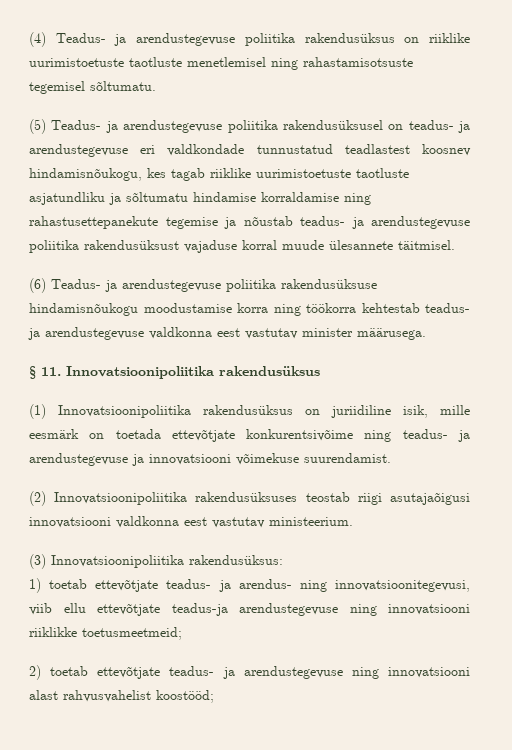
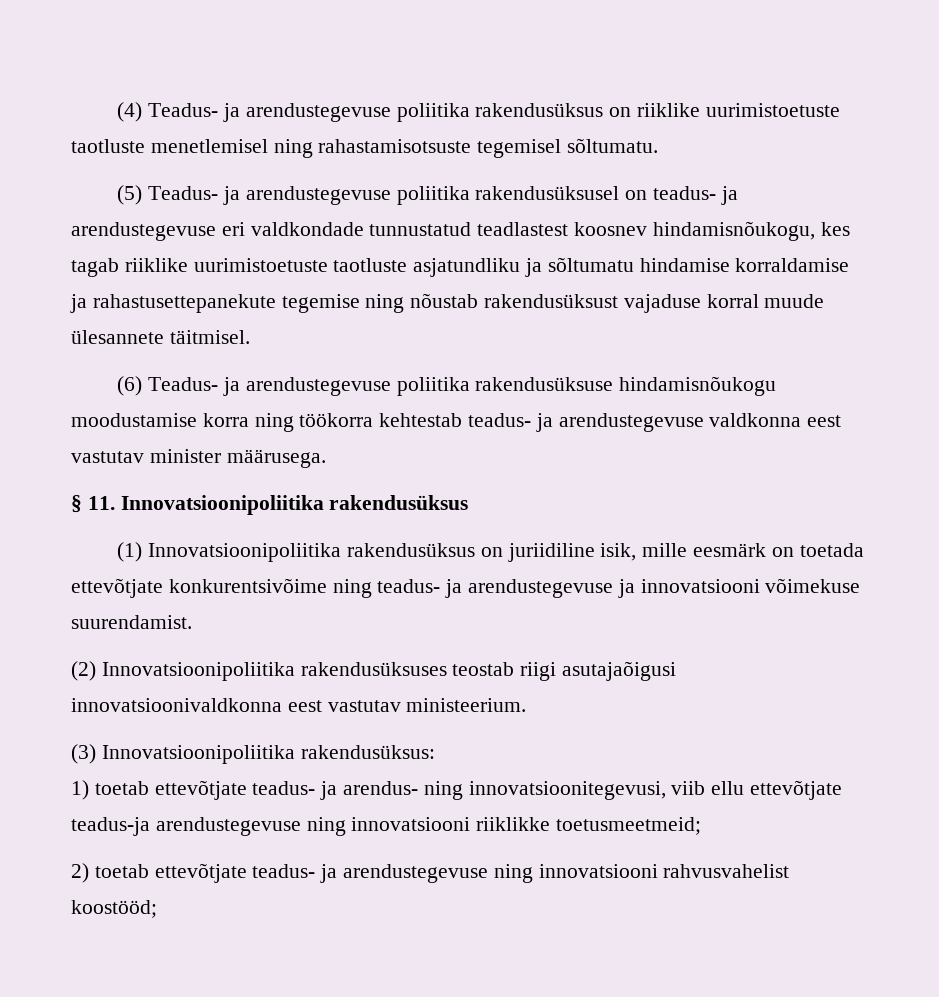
- (5) Teadus- ja arendustegevuse poliitika rakendusüksusel on teadus- ja arendustegevuse eri valdkondade tunnustatud teadlastest koosnev hindamisnõukogu, kes tagab riiklike uurimistoetuste taotluste asjatundliku ja sõltumatu hindamise korraldamise ning rahastusettepanekute tegemise ja nõustab teadus- ja arendustegevuse poliitika rakendusüksust vajaduse korral muude ülesannete täitmisel.
+ (5) Teadus- ja arendustegevuse poliitika rakendusüksusel on teadus- ja arendustegevuse eri valdkondade tunnustatud teadlastest koosnev hindamisnõukogu, kes tagab riiklike uurimistoetuste taotluste asjatundliku ja sõltumatu hindamise korraldamise ja rahastusettepanekute tegemise ning nõustab rakendusüksust vajaduse korral muude ülesannete täitmisel.
- (2) Innovatsioonipoliitika rakendusüksuses teostab riigi asutajaõigusi innovatsiooni valdkonna eest vastutav ministeerium.
+ (2) Innovatsioonipoliitika rakendusüksuses teostab riigi asutajaõigusi innovatsioonivaldkonna eest vastutav ministeerium.
- 2) toetab ettevõtjate teadus- ja arendustegevuse ning innovatsiooni alast rahvusvahelist koostööd;
+ 2) toetab ettevõtjate teadus- ja arendustegevuse ning innovatsiooni rahvusvahelist koostööd;

